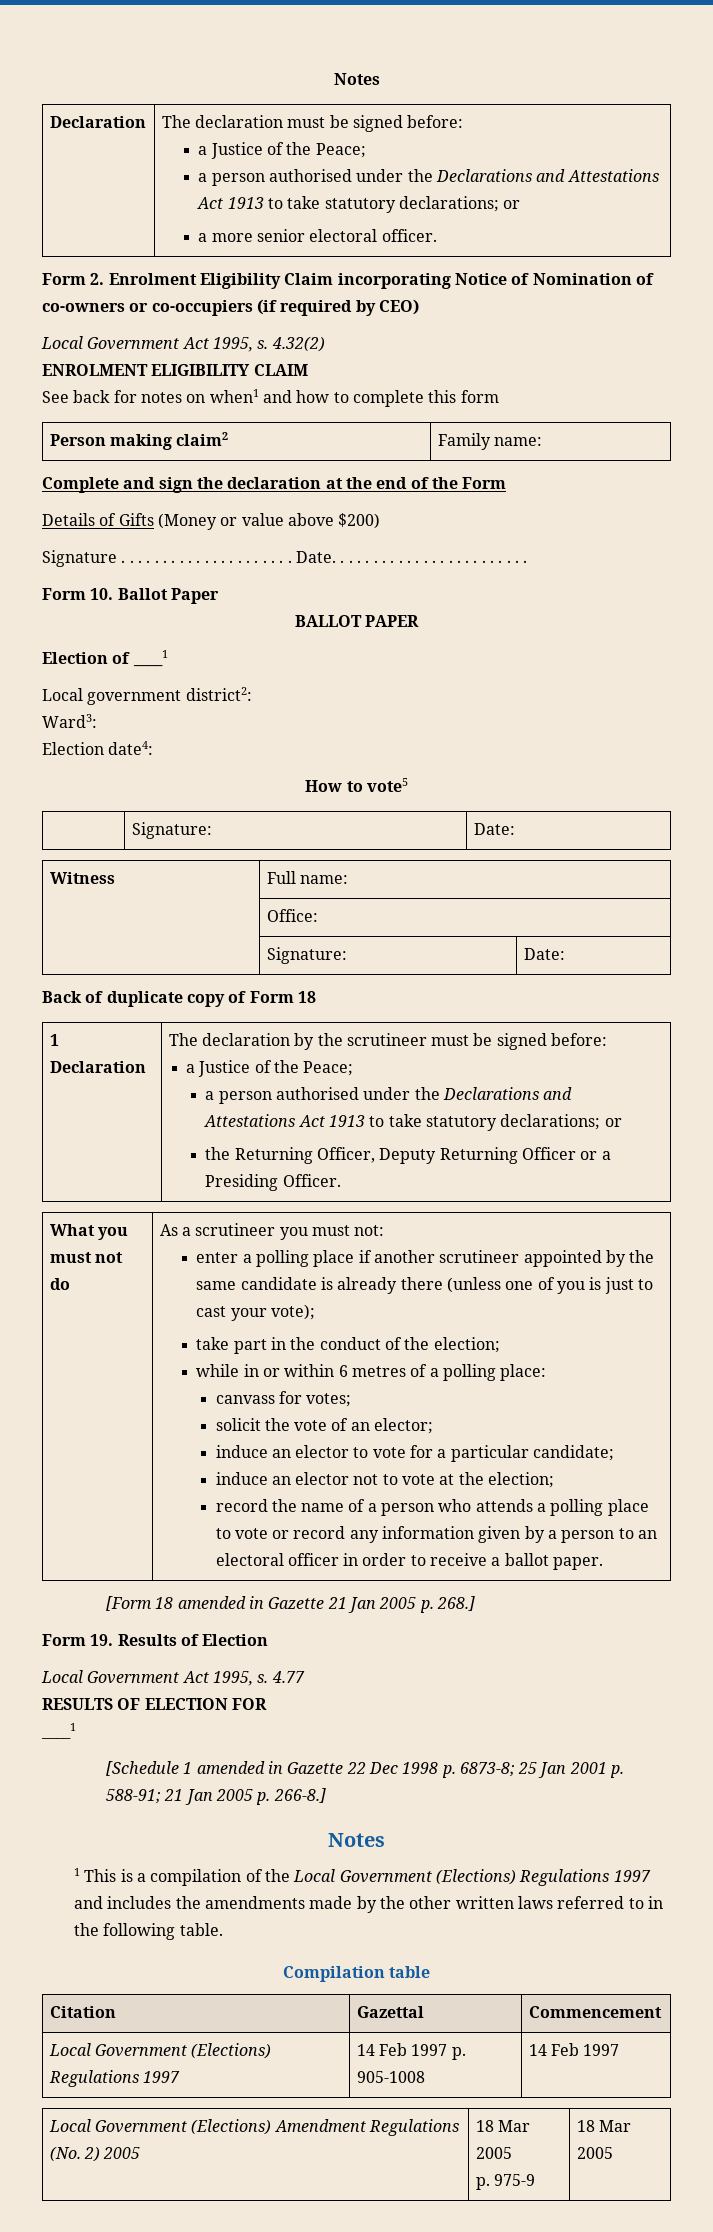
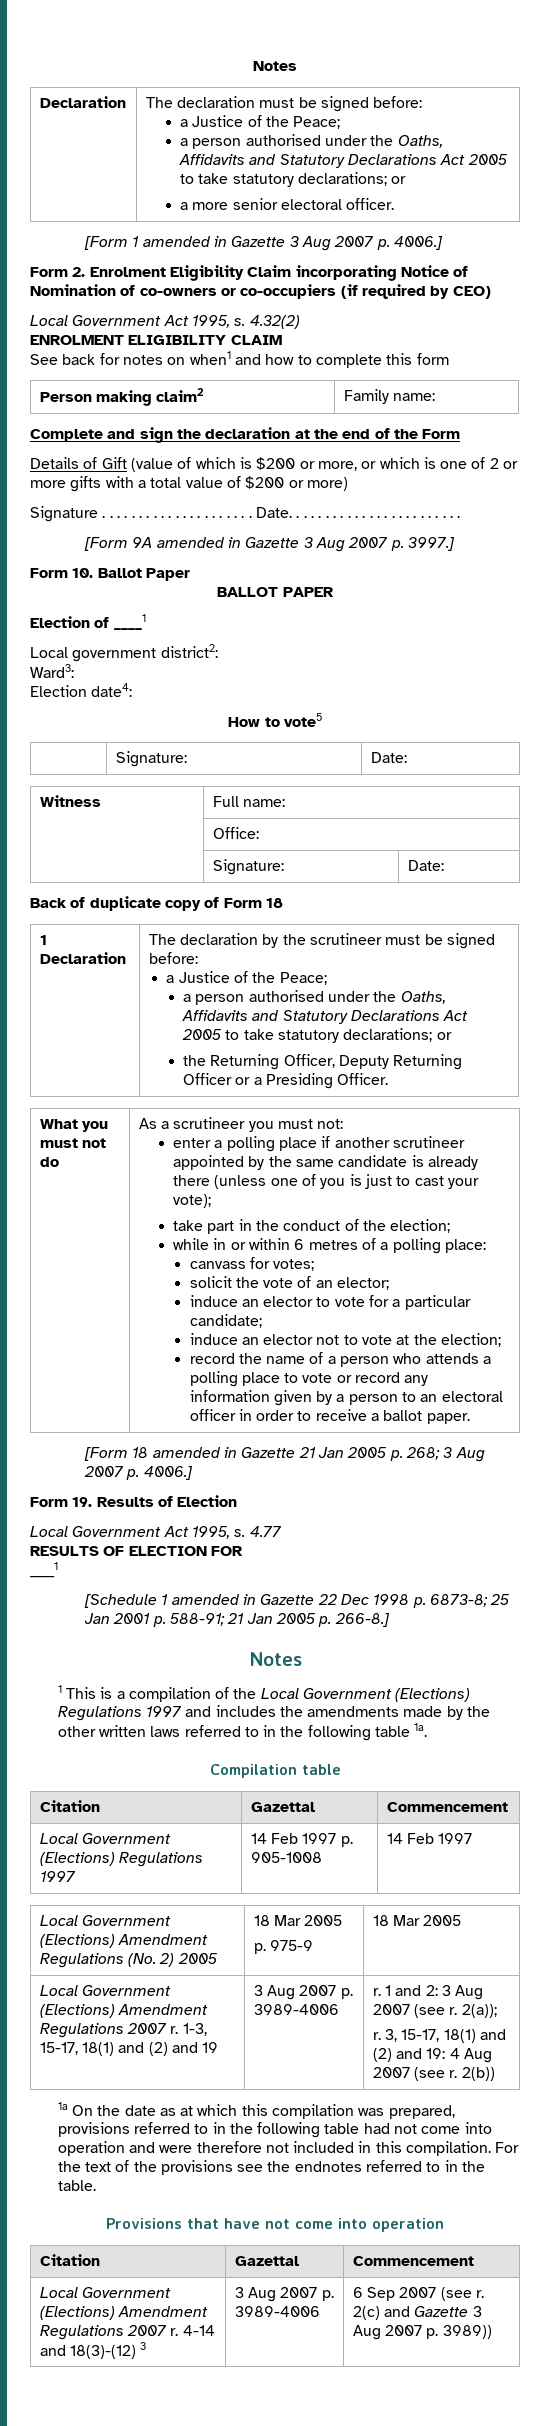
  Declaration | The declaration must be signed before:
  a Justice of the Peace;
- a person authorised under the Declarations and Attestations Act 1913 to take statutory declarations; or
+ a person authorised under the Oaths, Affidavits and Statutory Declarations Act 2005 to take statutory declarations; or
+ [Form 1 amended in Gazette 3 Aug 2007 p. 4006.]
- Details of Gifts (Money or value above $200)
+ Details of Gift (value of which is $200 or more, or which is one of 2 or more gifts with a total value of $200 or more)
+ [Form 9A amended in Gazette 3 Aug 2007 p. 3997.]
  The declaration by the scrutineer must be signed before:
  a Justice of the Peace;
- a person authorised under the Declarations and Attestations Act 1913 to take statutory declarations; or
+ a person authorised under the Oaths, Affidavits and Statutory Declarations Act 2005 to take statutory declarations; or
- [Form 18 amended in Gazette 21 Jan 2005 p. 268.]
+ [Form 18 amended in Gazette 21 Jan 2005 p. 268; 3 Aug 2007 p. 4006.]
- 1 This is a compilation of the Local Government (Elections) Regulations 1997 and includes the amendments made by the other written laws referred to in the following table.
+ 1 This is a compilation of the Local Government (Elections) Regulations 1997 and includes the amendments made by the other written laws referred to in the following table 1a.
+ Local Government (Elections) Amendment Regulations 2007 r. 1-3, 15-17, 18(1) and (2) and 19 | 3 Aug 2007 p. 3989-4006 | r. 1 and 2: 3 Aug 2007 (see r. 2(a));
+ r. 3, 15-17, 18(1) and (2) and 19: 4 Aug 2007 (see r. 2(b))
+ 1a On the date as at which this compilation was prepared, provisions referred to in the following table had not come into operation and were therefore not included in this compilation. For the text of the provisions see the endnotes referred to in the table.
+ Provisions that have not come into operation
+ Citation | Gazettal | Commencement
+ Local Government (Elections) Amendment Regulations 2007 r. 4-14 and 18(3)-(12) 3 | 3 Aug 2007 p. 3989-4006 | 6 Sep 2007 (see r. 2(c) and Gazette 3 Aug 2007 p. 3989))

